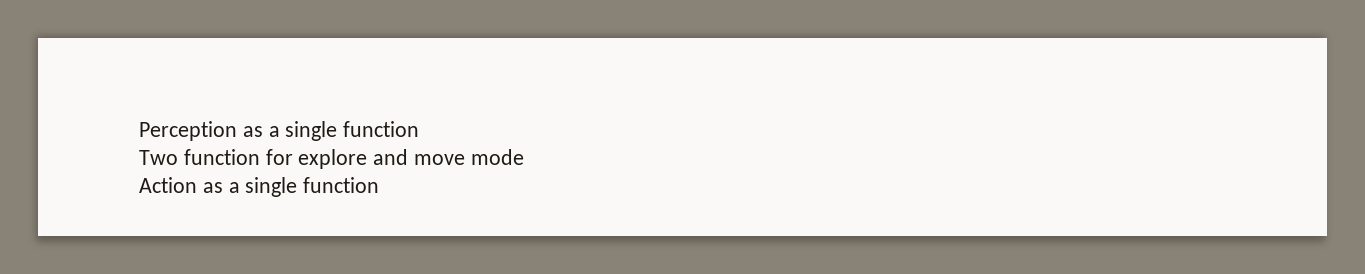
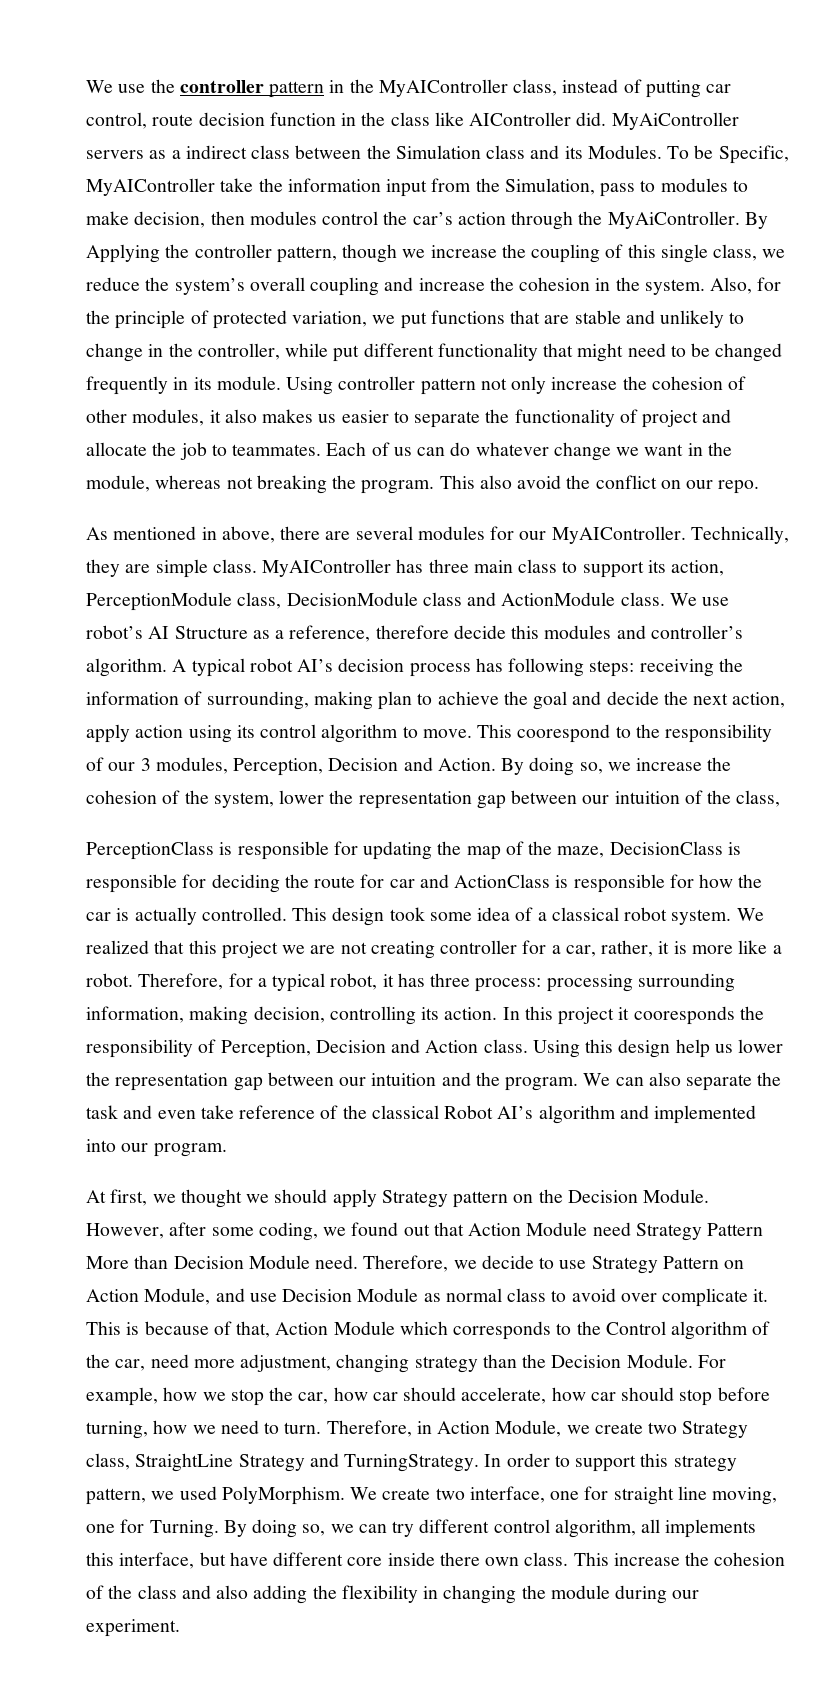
- Perception as a single function
- Two function for explore and move mode
- Action as a single function
+ We use the controller pattern in the MyAIController class, instead of putting car control, route decision function in the class like AIController did. MyAiController servers as a indirect class between the Simulation class and its Modules. To be Specific, MyAIController take the information input from the Simulation, pass to modules to make decision, then modules control the car’s action through the MyAiController. By Applying the controller pattern, though we increase the coupling of this single class, we reduce the system’s overall coupling and increase the cohesion in the system. Also, for the principle of protected variation, we put functions that are stable and unlikely to change in the controller, while put different functionality that might need to be changed frequently in its module. Using controller pattern not only increase the cohesion of other modules, it also makes us easier to separate the functionality of project and allocate the job to teammates. Each of us can do whatever change we want in the module, whereas not breaking the program. This also avoid the conflict on our repo.
+ As mentioned in above, there are several modules for our MyAIController. Technically, they are simple class. MyAIController has three main class to support its action, PerceptionModule class, DecisionModule class and ActionModule class. We use robot’s AI Structure as a reference, therefore decide this modules and controller’s algorithm. A typical robot AI’s decision process has following steps: receiving the information of surrounding, making plan to achieve the goal and decide the next action, apply action using its control algorithm to move. This coorespond to the responsibility of our 3 modules, Perception, Decision and Action. By doing so, we increase the cohesion of the system, lower the representation gap between our intuition of the class,
+ PerceptionClass is responsible for updating the map of the maze, DecisionClass is responsible for deciding the route for car and ActionClass is responsible for how the car is actually controlled. This design took some idea of a classical robot system. We realized that this project we are not creating controller for a car, rather, it is more like a robot. Therefore, for a typical robot, it has three process: processing surrounding information, making decision, controlling its action. In this project it cooresponds the responsibility of Perception, Decision and Action class. Using this design help us lower the representation gap between our intuition and the program. We can also separate the task and even take reference of the classical Robot AI’s algorithm and implemented into our program.
+ At first, we thought we should apply Strategy pattern on the Decision Module. However, after some coding, we found out that Action Module need Strategy Pattern More than Decision Module need. Therefore, we decide to use Strategy Pattern on Action Module, and use Decision Module as normal class to avoid over complicate it. This is because of that, Action Module which corresponds to the Control algorithm of the car, need more adjustment, changing strategy than the Decision Module. For example, how we stop the car, how car should accelerate, how car should stop before turning, how we need to turn. Therefore, in Action Module, we create two Strategy class, StraightLine Strategy and TurningStrategy. In order to support this strategy pattern, we used PolyMorphism. We create two interface, one for straight line moving, one for Turning. By doing so, we can try different control algorithm, all implements this interface, but have different core inside there own class. This increase the cohesion of the class and also adding the flexibility in changing the module during our experiment.

